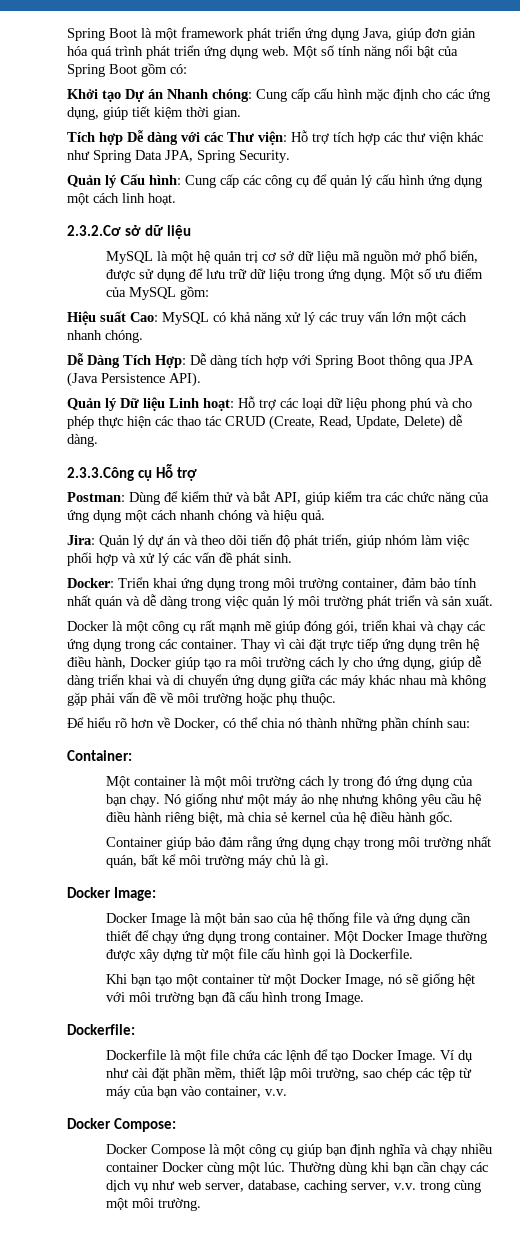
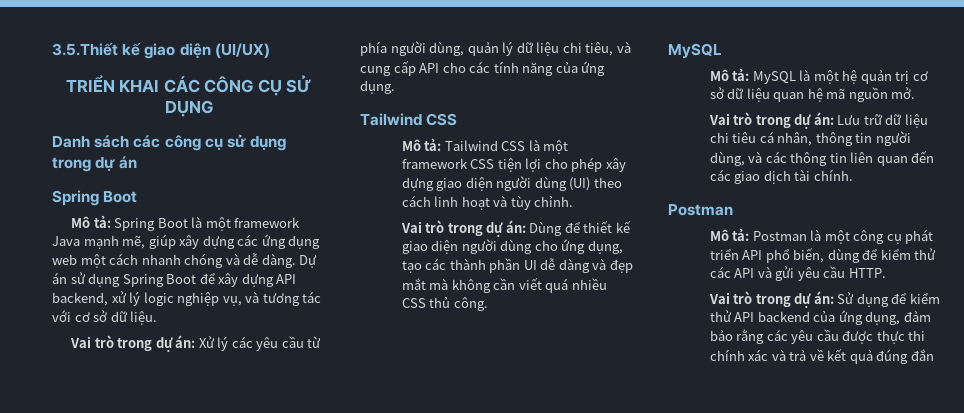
- Spring Boot là một framework phát triển ứng dụng Java, giúp đơn giản hóa quá trình phát triển ứng dụng web. Một số tính năng nổi bật của Spring Boot gồm có:
- Khởi tạo Dự án Nhanh chóng: Cung cấp cấu hình mặc định cho các ứng dụng, giúp tiết kiệm thời gian.
- Tích hợp Dễ dàng với các Thư viện: Hỗ trợ tích hợp các thư viện khác như Spring Data JPA, Spring Security.
- Quản lý Cấu hình: Cung cấp các công cụ để quản lý cấu hình ứng dụng một cách linh hoạt.
- 2.3.2.Cơ sở dữ liệu
- MySQL là một hệ quản trị cơ sở dữ liệu mã nguồn mở phổ biến, được sử dụng để lưu trữ dữ liệu trong ứng dụng. Một số ưu điểm của MySQL gồm:
- Hiệu suất Cao: MySQL có khả năng xử lý các truy vấn lớn một cách nhanh chóng.
- Dễ Dàng Tích Hợp: Dễ dàng tích hợp với Spring Boot thông qua JPA (Java Persistence API).
- Quản lý Dữ liệu Linh hoạt: Hỗ trợ các loại dữ liệu phong phú và cho phép thực hiện các thao tác CRUD (Create, Read, Update, Delete) dễ dàng.
- 2.3.3.Công cụ Hỗ trợ
- Postman: Dùng để kiểm thử và bắt API, giúp kiểm tra các chức năng của ứng dụng một cách nhanh chóng và hiệu quả.
- Jira: Quản lý dự án và theo dõi tiến độ phát triển, giúp nhóm làm việc phối hợp và xử lý các vấn đề phát sinh.
- Docker: Triển khai ứng dụng trong môi trường container, đảm bảo tính nhất quán và dễ dàng trong việc quản lý môi trường phát triển và sản xuất.
- Docker là một công cụ rất mạnh mẽ giúp đóng gói, triển khai và chạy các ứng dụng trong các container. Thay vì cài đặt trực tiếp ứng dụng trên hệ điều hành, Docker giúp tạo ra môi trường cách ly cho ứng dụng, giúp dễ dàng triển khai và di chuyển ứng dụng giữa các máy khác nhau mà không gặp phải vấn đề về môi trường hoặc phụ thuộc.
- Để hiểu rõ hơn về Docker, có thể chia nó thành những phần chính sau:
- Container:
- Một container là một môi trường cách ly trong đó ứng dụng của bạn chạy. Nó giống như một máy ảo nhẹ nhưng không yêu cầu hệ điều hành riêng biệt, mà chia sẻ kernel của hệ điều hành gốc.
- Container giúp bảo đảm rằng ứng dụng chạy trong môi trường nhất quán, bất kể môi trường máy chủ là gì.
- Docker Image:
- Docker Image là một bản sao của hệ thống file và ứng dụng cần thiết để chạy ứng dụng trong container. Một Docker Image thường được xây dựng từ một file cấu hình gọi là Dockerfile.
- Khi bạn tạo một container từ một Docker Image, nó sẽ giống hệt với môi trường bạn đã cấu hình trong Image.
- Dockerfile:
- Dockerfile là một file chứa các lệnh để tạo Docker Image. Ví dụ như cài đặt phần mềm, thiết lập môi trường, sao chép các tệp từ máy của bạn vào container, v.v.
- Docker Compose:
- Docker Compose là một công cụ giúp bạn định nghĩa và chạy nhiều container Docker cùng một lúc. Thường dùng khi bạn cần chạy các dịch vụ như web server, database, caching server, v.v. trong cùng một môi trường.
+ 3.5.Thiết kế giao diện (UI/UX)
+ TRIỂN KHAI CÁC CÔNG CỤ SỬ DỤNG
+ Danh sách các công cụ sử dụng trong dự án
+ Spring Boot
+ Mô tả: Spring Boot là một framework Java mạnh mẽ, giúp xây dựng các ứng dụng web một cách nhanh chóng và dễ dàng. Dự án sử dụng Spring Boot để xây dựng API backend, xử lý logic nghiệp vụ, và tương tác với cơ sở dữ liệu.
+ Vai trò trong dự án: Xử lý các yêu cầu từ phía người dùng, quản lý dữ liệu chi tiêu, và cung cấp API cho các tính năng của ứng dụng.
+ Tailwind CSS
+ Mô tả: Tailwind CSS là một framework CSS tiện lợi cho phép xây dựng giao diện người dùng (UI) theo cách linh hoạt và tùy chỉnh.
+ Vai trò trong dự án: Dùng để thiết kế giao diện người dùng cho ứng dụng, tạo các thành phần UI dễ dàng và đẹp mắt mà không cần viết quá nhiều CSS thủ công.
+ MySQL
+ Mô tả: MySQL là một hệ quản trị cơ sở dữ liệu quan hệ mã nguồn mở.
+ Vai trò trong dự án: Lưu trữ dữ liệu chi tiêu cá nhân, thông tin người dùng, và các thông tin liên quan đến các giao dịch tài chính.
+ Postman
+ Mô tả: Postman là một công cụ phát triển API phổ biến, dùng để kiểm thử các API và gửi yêu cầu HTTP.
+ Vai trò trong dự án: Sử dụng để kiểm thử API backend của ứng dụng, đảm bảo rằng các yêu cầu được thực thi chính xác và trả về kết quả đúng đắn

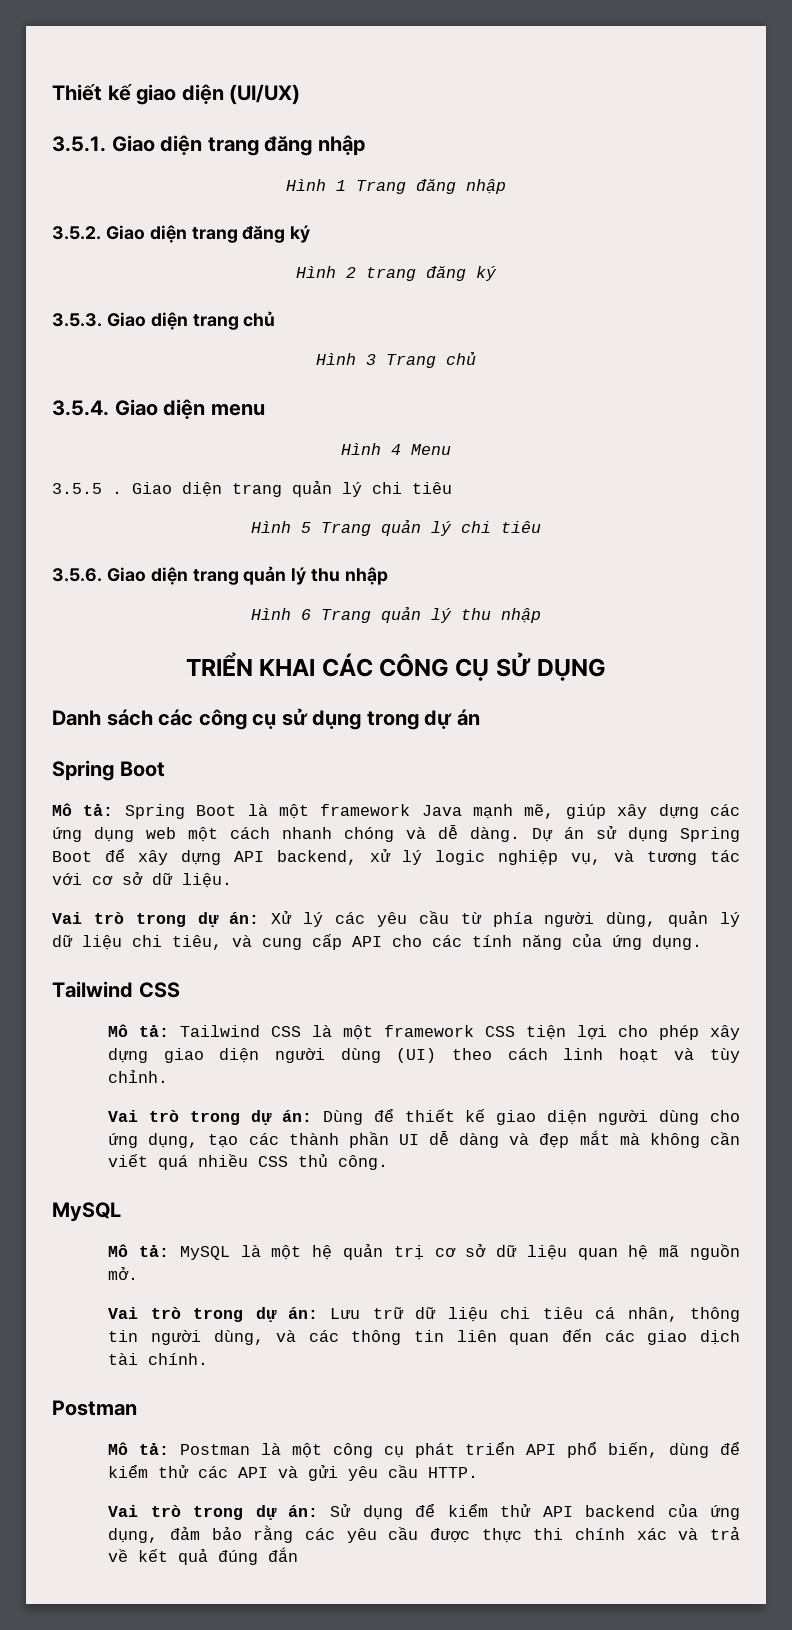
- 3.5.Thiết kế giao diện (UI/UX)
+ Thiết kế giao diện (UI/UX)
+ 3.5.1. Giao diện trang đăng nhập
+ Hình 1 Trang đăng nhập
+ 3.5.2. Giao diện trang đăng ký
+ Hình 2 trang đăng ký
+ 3.5.3. Giao diện trang chủ
+ Hình 3 Trang chủ
+ 3.5.4. Giao diện menu
+ Hình 4 Menu
+ 3.5.5 . Giao diện trang quản lý chi tiêu
+ Hình 5 Trang quản lý chi tiêu
+ 3.5.6. Giao diện trang quản lý thu nhập
+ Hình 6 Trang quản lý thu nhập

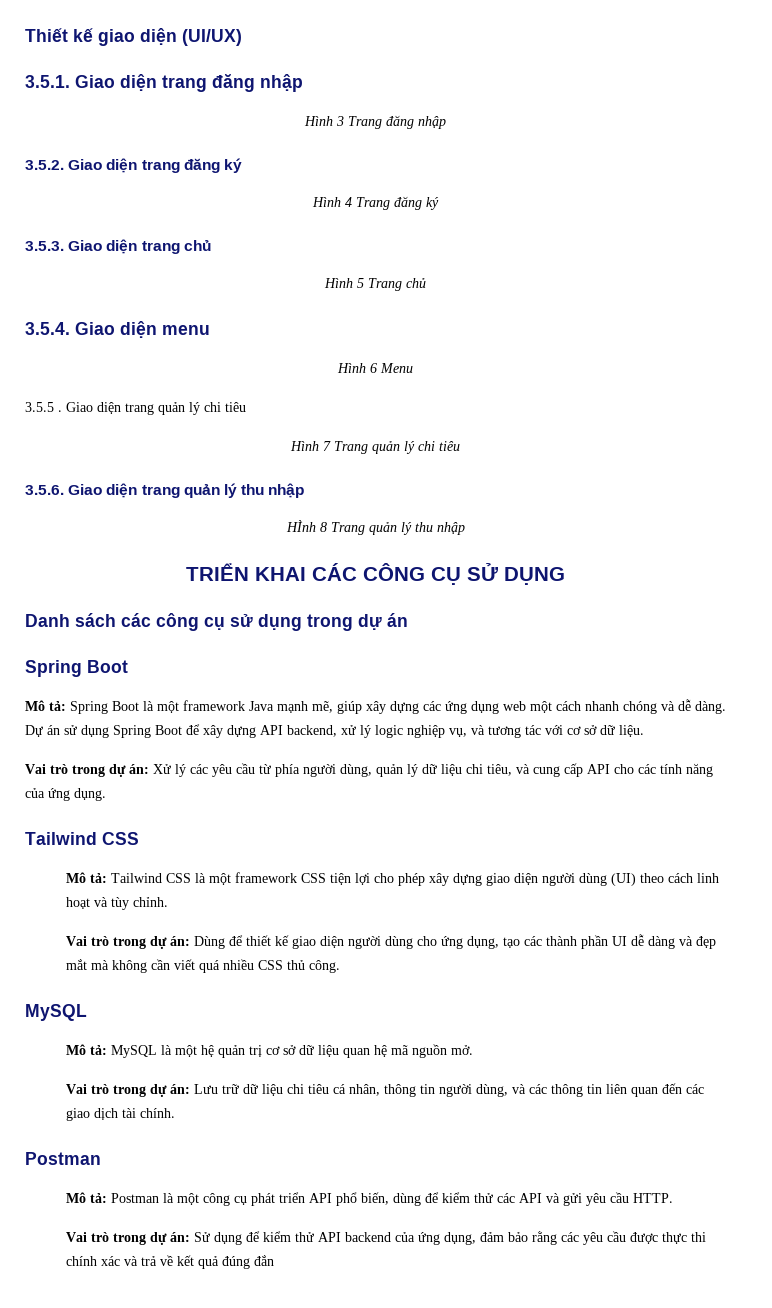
- Hình 1 Trang đăng nhập
+ Hình 3 Trang đăng nhập
- Hình 2 trang đăng ký
+ Hình 4 Trang đăng ký
- Hình 3 Trang chủ
+ Hình 5 Trang chủ
- Hình 4 Menu
+ Hình 6 Menu
- Hình 5 Trang quản lý chi tiêu
+ Hình 7 Trang quản lý chi tiêu
- Hình 6 Trang quản lý thu nhập
+ HÌnh 8 Trang quản lý thu nhập

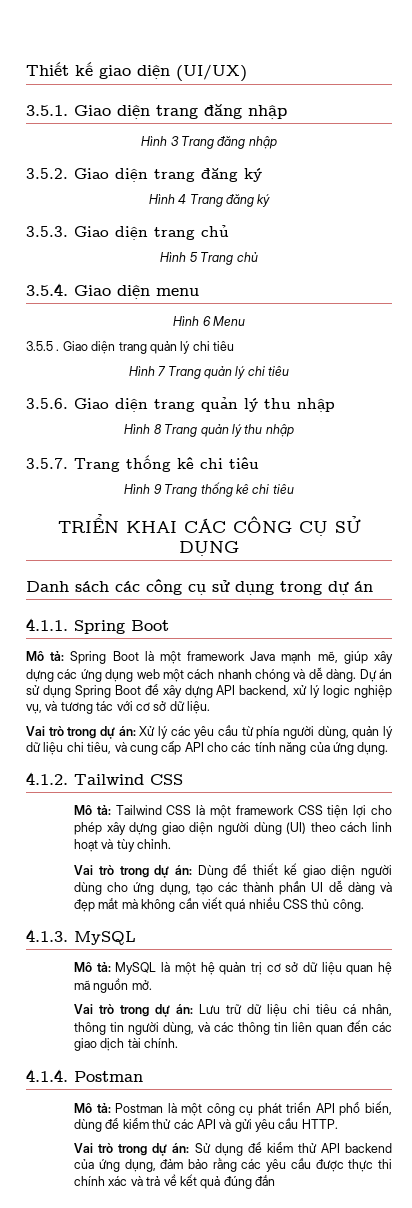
- HÌnh 8 Trang quản lý thu nhập
+ Hình 8 Trang quản lý thu nhập
+ 3.5.7. Trang thống kê chi tiêu
+ Hình 9 Trang thống kê chi tiêu
  Danh sách các công cụ sử dụng trong dự án
- Spring Boot
+ 4.1.1. Spring Boot
  Vai trò trong dự án: Xử lý các yêu cầu từ phía người dùng, quản lý dữ liệu chi tiêu, và cung cấp API cho các tính năng của ứng dụng.
- Tailwind CSS
+ 4.1.2. Tailwind CSS
  Vai trò trong dự án: Dùng để thiết kế giao diện người dùng cho ứng dụng, tạo các thành phần UI dễ dàng và đẹp mắt mà không cần viết quá nhiều CSS thủ công.
- MySQL
+ 4.1.3. MySQL
  Vai trò trong dự án: Lưu trữ dữ liệu chi tiêu cá nhân, thông tin người dùng, và các thông tin liên quan đến các giao dịch tài chính.
- Postman
+ 4.1.4. Postman

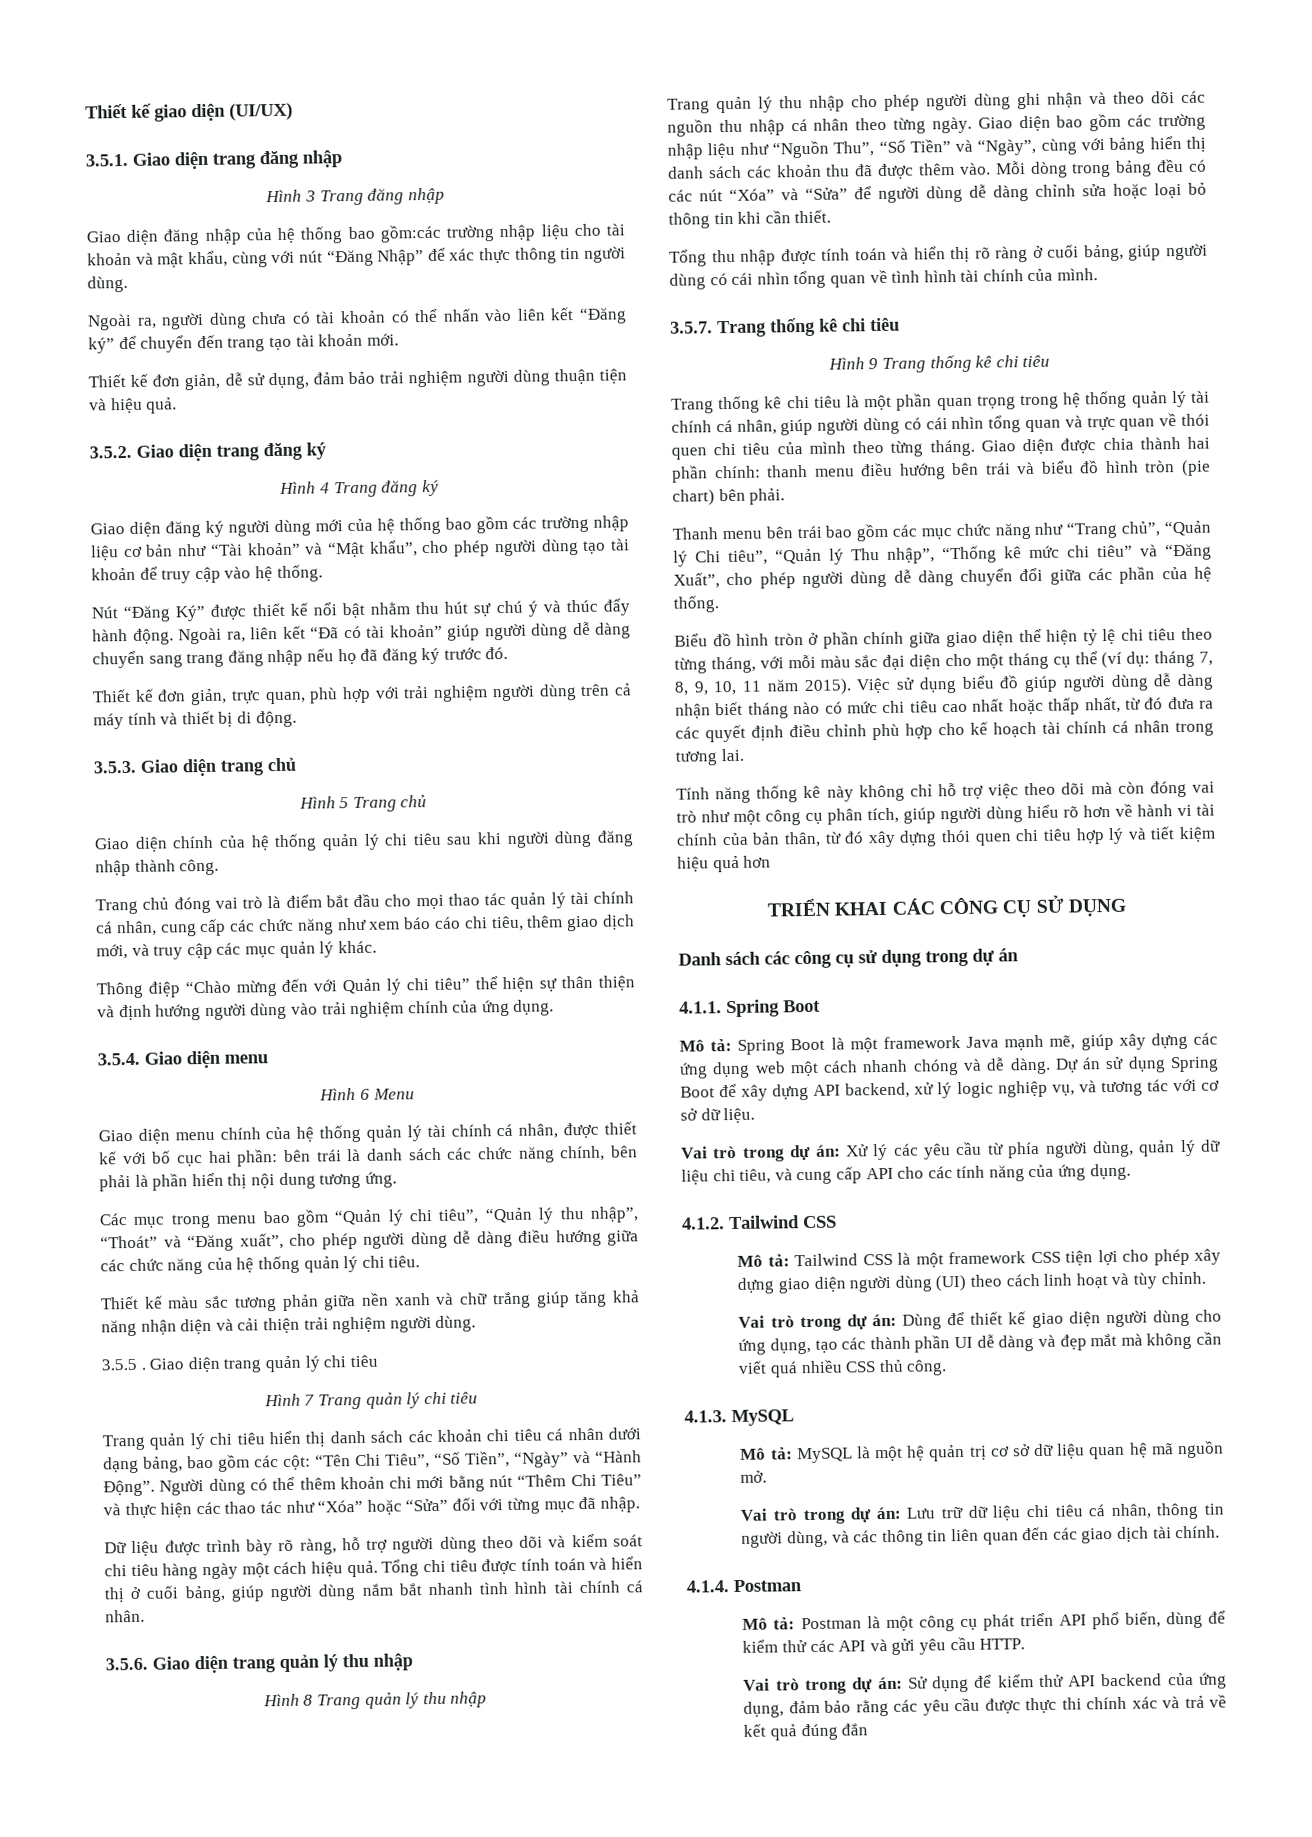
+ Giao diện đăng nhập của hệ thống bao gồm:các trường nhập liệu cho tài khoản và mật khẩu, cùng với nút “Đăng Nhập” để xác thực thông tin người dùng.
+ Ngoài ra, người dùng chưa có tài khoản có thể nhấn vào liên kết “Đăng ký” để chuyển đến trang tạo tài khoản mới.
+ Thiết kế đơn giản, dễ sử dụng, đảm bảo trải nghiệm người dùng thuận tiện và hiệu quả.
+ Giao diện đăng ký người dùng mới của hệ thống bao gồm các trường nhập liệu cơ bản như “Tài khoản” và “Mật khẩu”, cho phép người dùng tạo tài khoản để truy cập vào hệ thống.
+ Nút “Đăng Ký” được thiết kế nổi bật nhằm thu hút sự chú ý và thúc đẩy hành động. Ngoài ra, liên kết “Đã có tài khoản” giúp người dùng dễ dàng chuyển sang trang đăng nhập nếu họ đã đăng ký trước đó.
+ Thiết kế đơn giản, trực quan, phù hợp với trải nghiệm người dùng trên cả máy tính và thiết bị di động.
+ Giao diện chính của hệ thống quản lý chi tiêu sau khi người dùng đăng nhập thành công.
+ Trang chủ đóng vai trò là điểm bắt đầu cho mọi thao tác quản lý tài chính cá nhân, cung cấp các chức năng như xem báo cáo chi tiêu, thêm giao dịch mới, và truy cập các mục quản lý khác.
+ Thông điệp “Chào mừng đến với Quản lý chi tiêu” thể hiện sự thân thiện và định hướng người dùng vào trải nghiệm chính của ứng dụng.
+ Giao diện menu chính của hệ thống quản lý tài chính cá nhân, được thiết kế với bố cục hai phần: bên trái là danh sách các chức năng chính, bên phải là phần hiển thị nội dung tương ứng.
+ Các mục trong menu bao gồm “Quản lý chi tiêu”, “Quản lý thu nhập”, “Thoát” và “Đăng xuất”, cho phép người dùng dễ dàng điều hướng giữa các chức năng của hệ thống quản lý chi tiêu.
+ Thiết kế màu sắc tương phản giữa nền xanh và chữ trắng giúp tăng khả năng nhận diện và cải thiện trải nghiệm người dùng.
+ Trang quản lý chi tiêu hiển thị danh sách các khoản chi tiêu cá nhân dưới dạng bảng, bao gồm các cột: “Tên Chi Tiêu”, “Số Tiền”, “Ngày” và “Hành Động”. Người dùng có thể thêm khoản chi mới bằng nút “Thêm Chi Tiêu” và thực hiện các thao tác như “Xóa” hoặc “Sửa” đối với từng mục đã nhập.
+ Dữ liệu được trình bày rõ ràng, hỗ trợ người dùng theo dõi và kiểm soát chi tiêu hàng ngày một cách hiệu quả. Tổng chi tiêu được tính toán và hiển thị ở cuối bảng, giúp người dùng nắm bắt nhanh tình hình tài chính cá nhân.
+ Trang quản lý thu nhập cho phép người dùng ghi nhận và theo dõi các nguồn thu nhập cá nhân theo từng ngày. Giao diện bao gồm các trường nhập liệu như “Nguồn Thu”, “Số Tiền” và “Ngày”, cùng với bảng hiển thị danh sách các khoản thu đã được thêm vào. Mỗi dòng trong bảng đều có các nút “Xóa” và “Sửa” để người dùng dễ dàng chỉnh sửa hoặc loại bỏ thông tin khi cần thiết.
+ Tổng thu nhập được tính toán và hiển thị rõ ràng ở cuối bảng, giúp người dùng có cái nhìn tổng quan về tình hình tài chính của mình.
+ Trang thống kê chi tiêu là một phần quan trọng trong hệ thống quản lý tài chính cá nhân, giúp người dùng có cái nhìn tổng quan và trực quan về thói quen chi tiêu của mình theo từng tháng. Giao diện được chia thành hai phần chính: thanh menu điều hướng bên trái và biểu đồ hình tròn (pie chart) bên phải.
+ Thanh menu bên trái bao gồm các mục chức năng như “Trang chủ”, “Quản lý Chi tiêu”, “Quản lý Thu nhập”, “Thống kê mức chi tiêu” và “Đăng Xuất”, cho phép người dùng dễ dàng chuyển đổi giữa các phần của hệ thống.
+ Biểu đồ hình tròn ở phần chính giữa giao diện thể hiện tỷ lệ chi tiêu theo từng tháng, với mỗi màu sắc đại diện cho một tháng cụ thể (ví dụ: tháng 7, 8, 9, 10, 11 năm 2015). Việc sử dụng biểu đồ giúp người dùng dễ dàng nhận biết tháng nào có mức chi tiêu cao nhất hoặc thấp nhất, từ đó đưa ra các quyết định điều chỉnh phù hợp cho kế hoạch tài chính cá nhân trong tương lai.
+ Tính năng thống kê này không chỉ hỗ trợ việc theo dõi mà còn đóng vai trò như một công cụ phân tích, giúp người dùng hiểu rõ hơn về hành vi tài chính của bản thân, từ đó xây dựng thói quen chi tiêu hợp lý và tiết kiệm hiệu quả hơn

